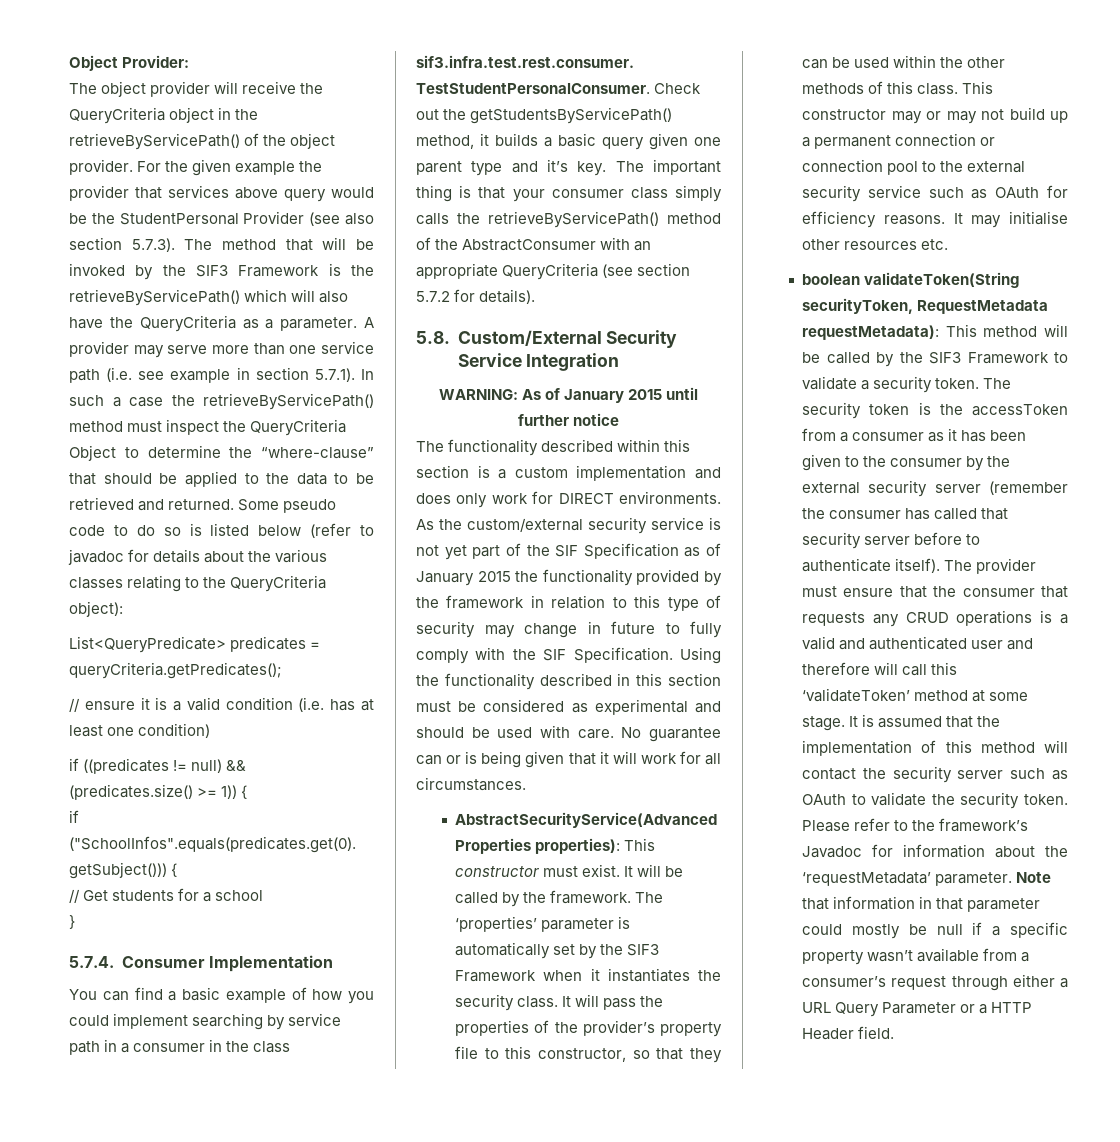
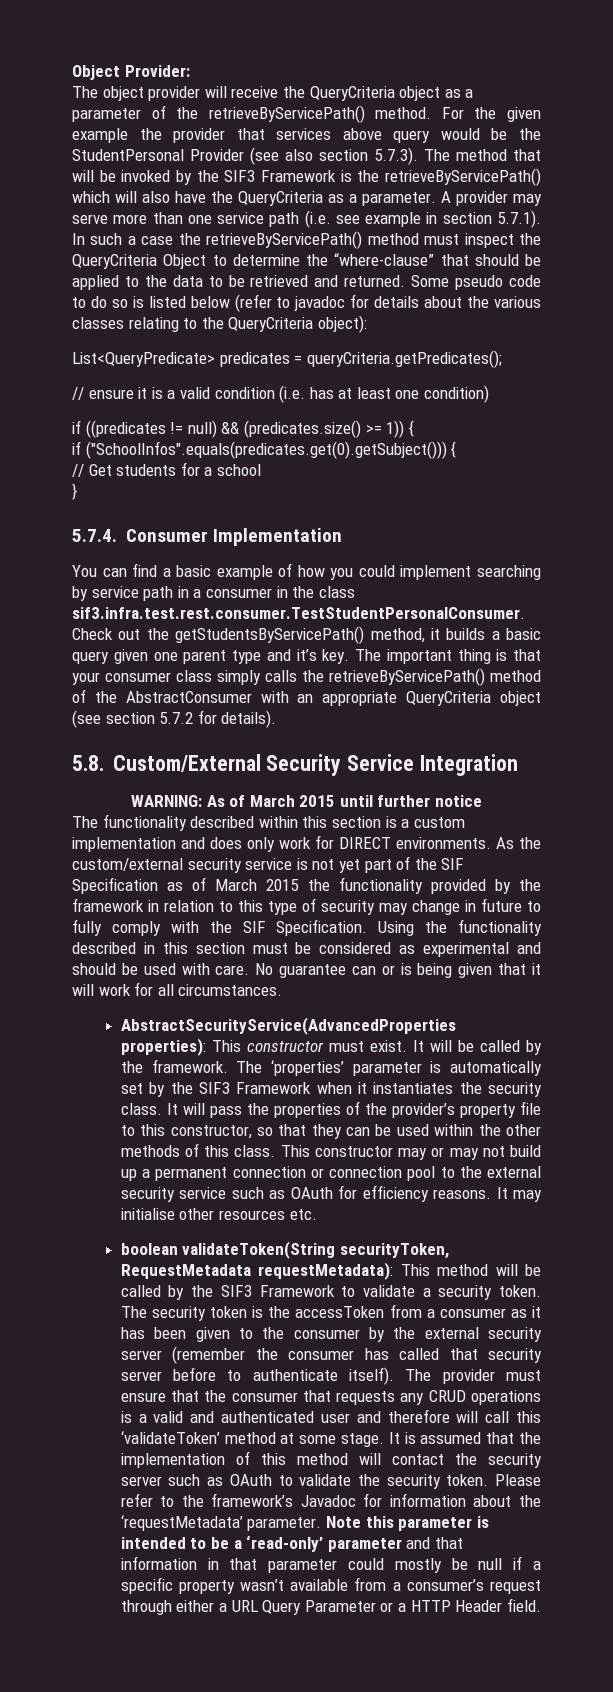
- The object provider will receive the QueryCriteria object in the retrieveByServicePath() of the object provider.
+ The object provider will receive the QueryCriteria object as a parameter of the retrieveByServicePath() method.
- The important thing is that your consumer class simply calls the retrieveByServicePath() method of the AbstractConsumer with an appropriate QueryCriteria (see section 5.7.2 for details).
+ The important thing is that your consumer class simply calls the retrieveByServicePath() method of the AbstractConsumer with an appropriate QueryCriteria object (see section 5.7.2 for details).
- WARNING: As of January 2015 until further notice
+ WARNING: As of March 2015 until further notice
- As the custom/external security service is not yet part of the SIF Specification as of January 2015 the functionality provided by the framework in relation to this type of security may change in future to fully comply with the SIF Specification.
+ As the custom/external security service is not yet part of the SIF Specification as of March 2015 the functionality provided by the framework in relation to this type of security may change in future to fully comply with the SIF Specification.
- Note that information in that parameter could mostly be null if a specific property wasn’t available from a consumer’s request through either a URL Query Parameter or a HTTP Header field.
+ Note this parameter is intended to be a ‘read-only’ parameter and that information in that parameter could mostly be null if a specific property wasn’t available from a consumer’s request through either a URL Query Parameter or a HTTP Header field.

